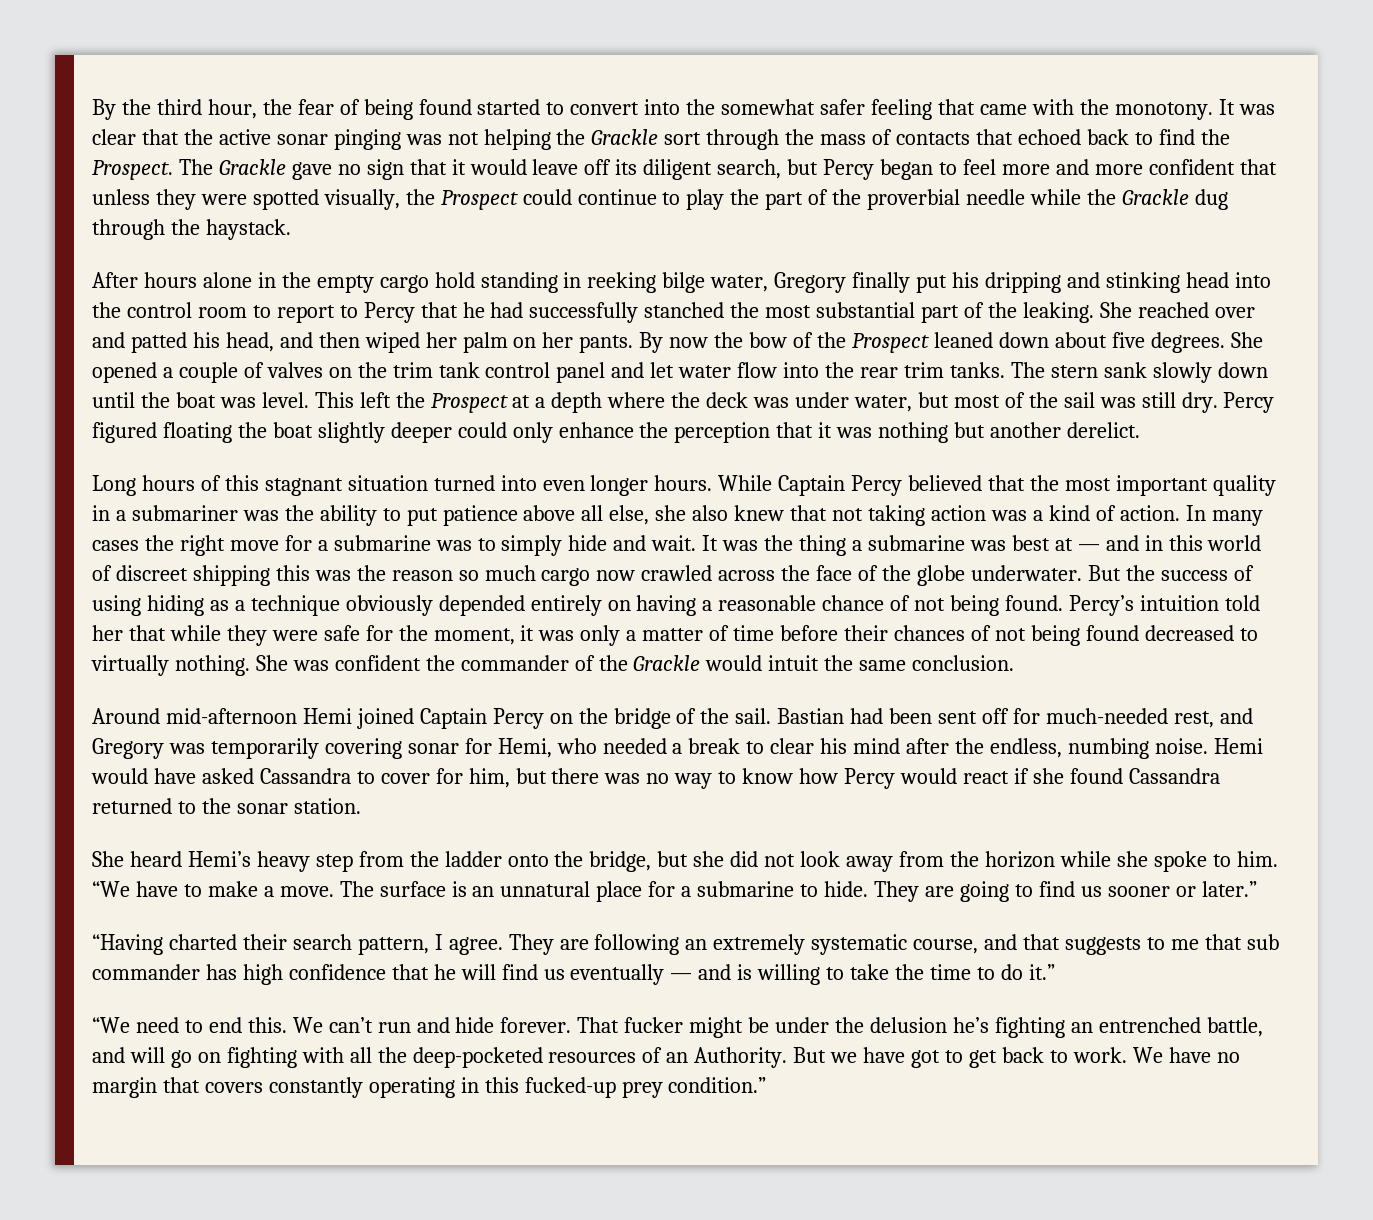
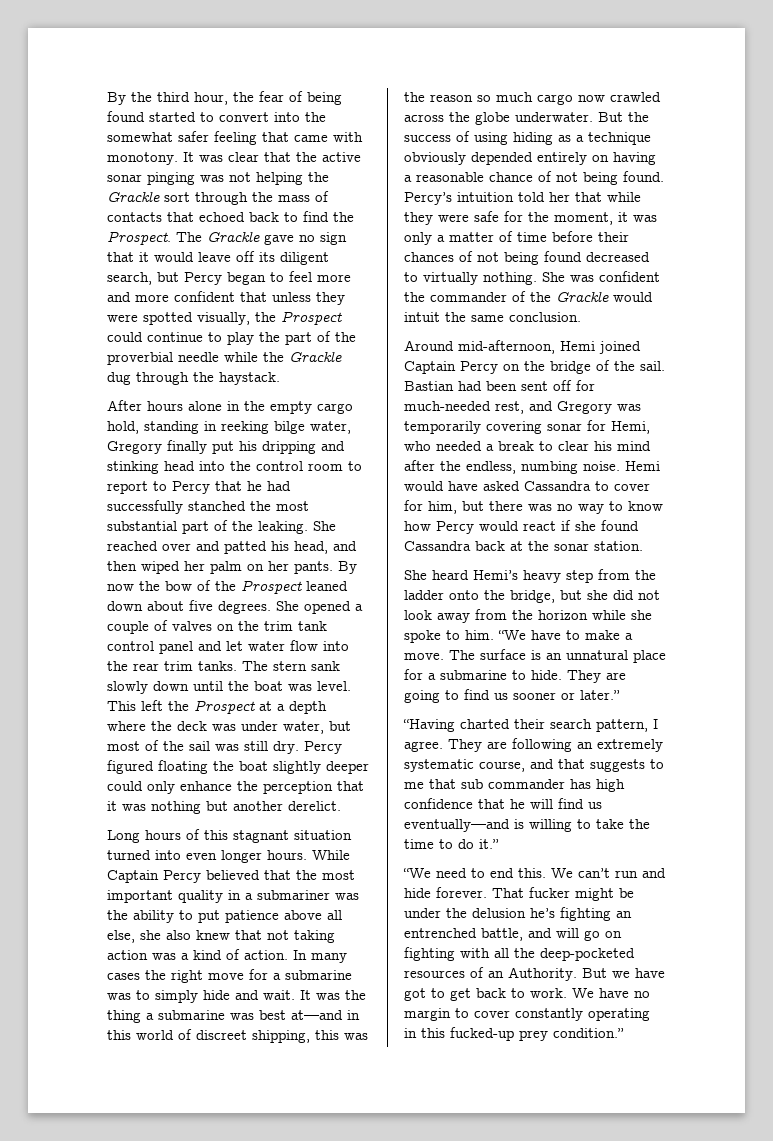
- By the third hour, the fear of being found started to convert into the somewhat safer feeling that came with the monotony.
+ By the third hour, the fear of being found started to convert into the somewhat safer feeling that came with monotony.
- After hours alone in the empty cargo hold standing in reeking bilge water, Gregory finally put his dripping and stinking head into the control room to report to Percy that he had successfully stanched the most substantial part of the leaking.
+ After hours alone in the empty cargo hold, standing in reeking bilge water, Gregory finally put his dripping and stinking head into the control room to report to Percy that he had successfully stanched the most substantial part of the leaking.
- It was the thing a submarine was best at — and in this world of discreet shipping this was the reason so much cargo now crawled across the face of the globe underwater.
+ It was the thing a submarine was best at—and in this world of discreet shipping, this was the reason so much cargo now crawled across the globe underwater.
- Around mid-afternoon Hemi joined Captain Percy on the bridge of the sail.
+ Around mid-afternoon, Hemi joined Captain Percy on the bridge of the sail.
- Hemi would have asked Cassandra to cover for him, but there was no way to know how Percy would react if she found Cassandra returned to the sonar station.
+ Hemi would have asked Cassandra to cover for him, but there was no way to know how Percy would react if she found Cassandra back at the sonar station.
- They are following an extremely systematic course, and that suggests to me that sub commander has high confidence that he will find us eventually — and is willing to take the time to do it.”
+ They are following an extremely systematic course, and that suggests to me that sub commander has high confidence that he will find us eventually—and is willing to take the time to do it.”
- We have no margin that covers constantly operating in this fucked-up prey condition.”
+ We have no margin to cover constantly operating in this fucked-up prey condition.”

